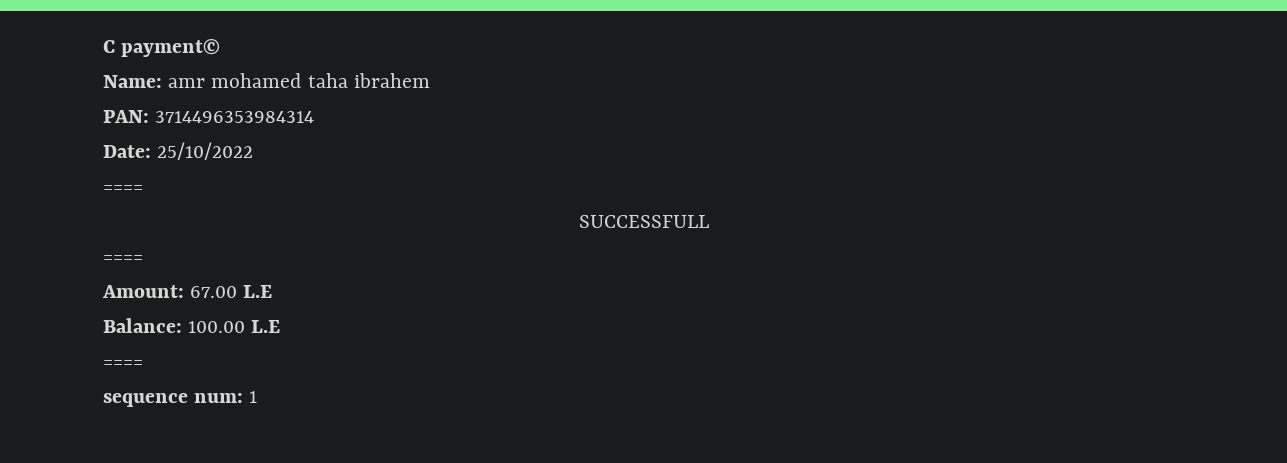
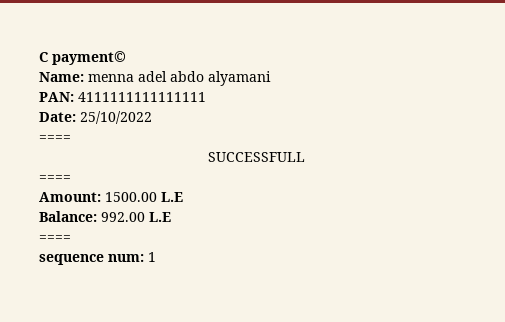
- Name: amr mohamed taha ibrahem
+ Name: menna adel abdo alyamani
- PAN: 3714496353984314
+ PAN: 4111111111111111
- Amount: 67.00 L.E
+ Amount: 1500.00 L.E
- Balance: 100.00 L.E
+ Balance: 992.00 L.E

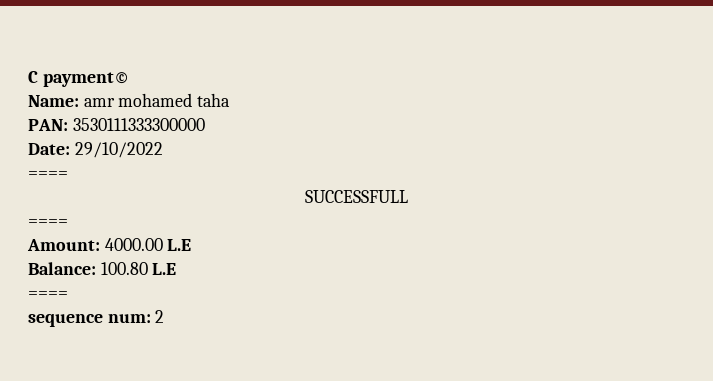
- Name: menna adel abdo alyamani
+ Name: amr mohamed taha
- PAN: 4111111111111111
+ PAN: 3530111333300000
- Date: 25/10/2022
+ Date: 29/10/2022
- Amount: 1500.00 L.E
+ Amount: 4000.00 L.E
- Balance: 992.00 L.E
+ Balance: 100.80 L.E
- sequence num: 1
+ sequence num: 2

